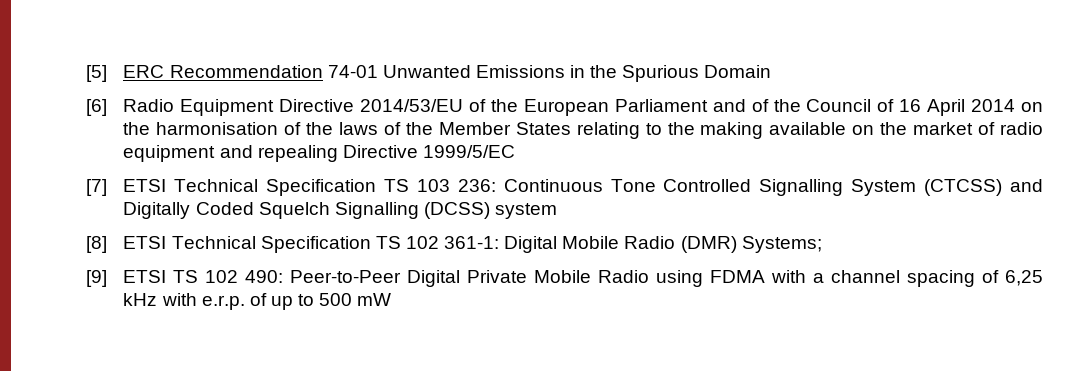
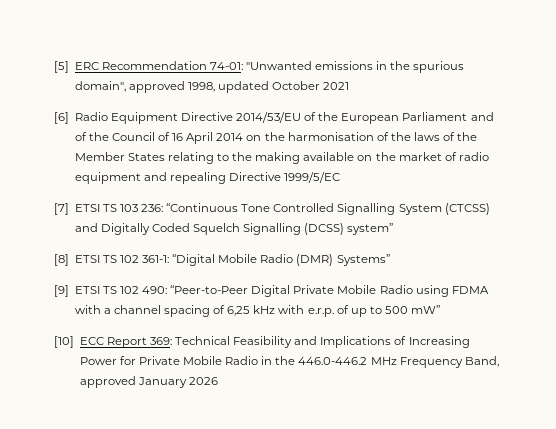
- [5] ERC Recommendation 74-01 Unwanted Emissions in the Spurious Domain
+ [5] ERC Recommendation 74-01: "Unwanted emissions in the spurious domain", approved 1998, updated October 2021
- [7] ETSI Technical Specification TS 103 236: Continuous Tone Controlled Signalling System (CTCSS) and Digitally Coded Squelch Signalling (DCSS) system
+ [7] ETSI TS 103 236: “Continuous Tone Controlled Signalling System (CTCSS) and Digitally Coded Squelch Signalling (DCSS) system”
- [8] ETSI Technical Specification TS 102 361-1: Digital Mobile Radio (DMR) Systems;
+ [8] ETSI TS 102 361-1: “Digital Mobile Radio (DMR) Systems”
- [9] ETSI TS 102 490: Peer-to-Peer Digital Private Mobile Radio using FDMA with a channel spacing of 6,25 kHz with e.r.p. of up to 500 mW
+ [9] ETSI TS 102 490: “Peer-to-Peer Digital Private Mobile Radio using FDMA with a channel spacing of 6,25 kHz with e.r.p. of up to 500 mW”
+ [10] ECC Report 369: Technical Feasibility and Implications of Increasing Power for Private Mobile Radio in the 446.0-446.2 MHz Frequency Band, approved January 2026

